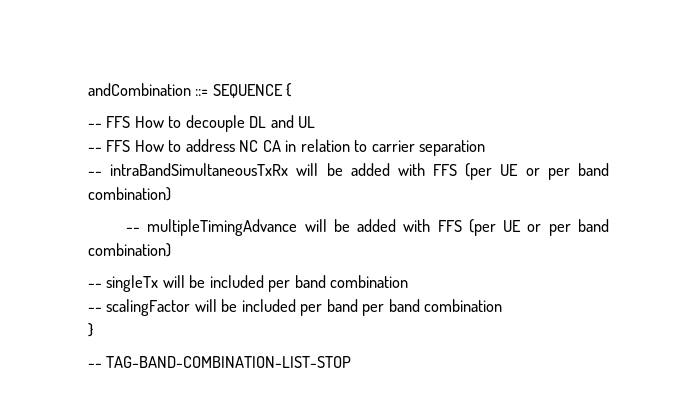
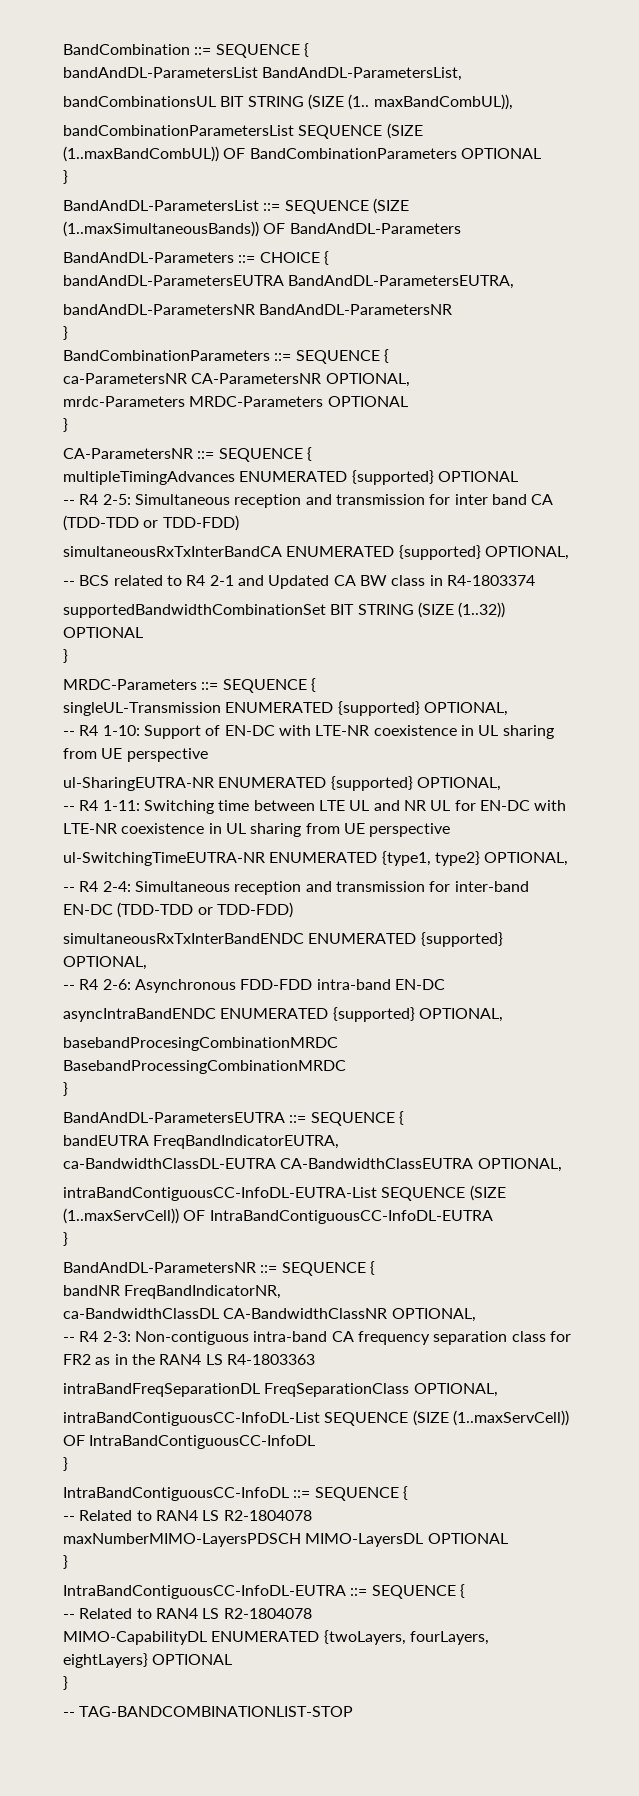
- andCombination ::= SEQUENCE {
- -- FFS How to decouple DL and UL
- -- FFS How to address NC CA in relation to carrier separation
- -- intraBandSimultaneousTxRx will be added with FFS (per UE or per band combination)
- -- multipleTimingAdvance will be added with FFS (per UE or per band combination)
- -- singleTx will be included per band combination
- -- scalingFactor will be included per band per band combination
+ BandCombination ::= SEQUENCE {
+ bandAndDL-ParametersList BandAndDL-ParametersList,
+ bandCombinationsUL BIT STRING (SIZE (1.. maxBandCombUL)),
+ bandCombinationParametersList SEQUENCE (SIZE (1..maxBandCombUL)) OF BandCombinationParameters OPTIONAL
+ }
+ BandAndDL-ParametersList ::= SEQUENCE (SIZE (1..maxSimultaneousBands)) OF BandAndDL-Parameters
+ BandAndDL-Parameters ::= CHOICE {
+ bandAndDL-ParametersEUTRA BandAndDL-ParametersEUTRA,
+ bandAndDL-ParametersNR BandAndDL-ParametersNR
+ }
+ BandCombinationParameters ::= SEQUENCE {
+ ca-ParametersNR CA-ParametersNR OPTIONAL,
+ mrdc-Parameters MRDC-Parameters OPTIONAL
+ }
+ CA-ParametersNR ::= SEQUENCE {
+ multipleTimingAdvances ENUMERATED {supported} OPTIONAL
+ -- R4 2-5: Simultaneous reception and transmission for inter band CA (TDD-TDD or TDD-FDD)
+ simultaneousRxTxInterBandCA ENUMERATED {supported} OPTIONAL,
+ -- BCS related to R4 2-1 and Updated CA BW class in R4-1803374
+ supportedBandwidthCombinationSet BIT STRING (SIZE (1..32)) OPTIONAL
+ }
+ MRDC-Parameters ::= SEQUENCE {
+ singleUL-Transmission ENUMERATED {supported} OPTIONAL,
+ -- R4 1-10: Support of EN-DC with LTE-NR coexistence in UL sharing from UE perspective
+ ul-SharingEUTRA-NR ENUMERATED {supported} OPTIONAL,
+ -- R4 1-11: Switching time between LTE UL and NR UL for EN-DC with LTE-NR coexistence in UL sharing from UE perspective
+ ul-SwitchingTimeEUTRA-NR ENUMERATED {type1, type2} OPTIONAL,
+ -- R4 2-4: Simultaneous reception and transmission for inter-band EN-DC (TDD-TDD or TDD-FDD)
+ simultaneousRxTxInterBandENDC ENUMERATED {supported} OPTIONAL,
+ -- R4 2-6: Asynchronous FDD-FDD intra-band EN-DC
+ asyncIntraBandENDC ENUMERATED {supported} OPTIONAL,
+ basebandProcesingCombinationMRDC BasebandProcessingCombinationMRDC
+ }
+ BandAndDL-ParametersEUTRA ::= SEQUENCE {
+ bandEUTRA FreqBandIndicatorEUTRA,
+ ca-BandwidthClassDL-EUTRA CA-BandwidthClassEUTRA OPTIONAL,
+ intraBandContiguousCC-InfoDL-EUTRA-List SEQUENCE (SIZE (1..maxServCell)) OF IntraBandContiguousCC-InfoDL-EUTRA
+ }
+ BandAndDL-ParametersNR ::= SEQUENCE {
+ bandNR FreqBandIndicatorNR,
+ ca-BandwidthClassDL CA-BandwidthClassNR OPTIONAL,
+ -- R4 2-3: Non-contiguous intra-band CA frequency separation class for FR2 as in the RAN4 LS R4-1803363
+ intraBandFreqSeparationDL FreqSeparationClass OPTIONAL,
+ intraBandContiguousCC-InfoDL-List SEQUENCE (SIZE (1..maxServCell)) OF IntraBandContiguousCC-InfoDL
+ }
+ IntraBandContiguousCC-InfoDL ::= SEQUENCE {
+ -- Related to RAN4 LS R2-1804078
+ maxNumberMIMO-LayersPDSCH MIMO-LayersDL OPTIONAL
+ }
+ IntraBandContiguousCC-InfoDL-EUTRA ::= SEQUENCE {
+ -- Related to RAN4 LS R2-1804078
+ MIMO-CapabilityDL ENUMERATED {twoLayers, fourLayers, eightLayers} OPTIONAL
- -- TAG-BAND-COMBINATION-LIST-STOP
+ -- TAG-BANDCOMBINATIONLIST-STOP

